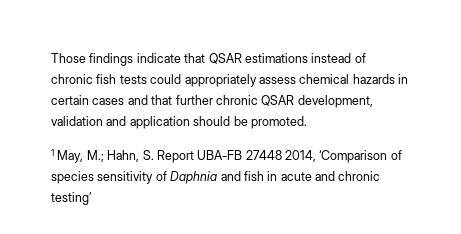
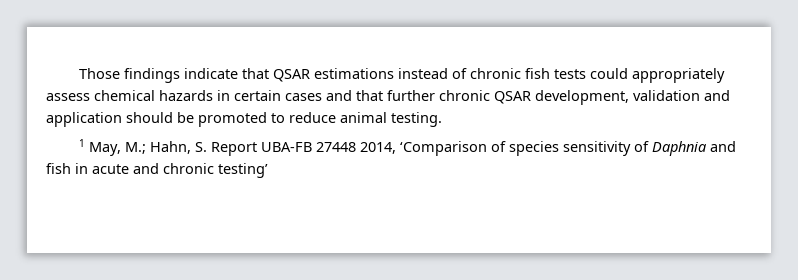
- Those findings indicate that QSAR estimations instead of chronic fish tests could appropriately assess chemical hazards in certain cases and that further chronic QSAR development, validation and application should be promoted.
+ Those findings indicate that QSAR estimations instead of chronic fish tests could appropriately assess chemical hazards in certain cases and that further chronic QSAR development, validation and application should be promoted to reduce animal testing.

